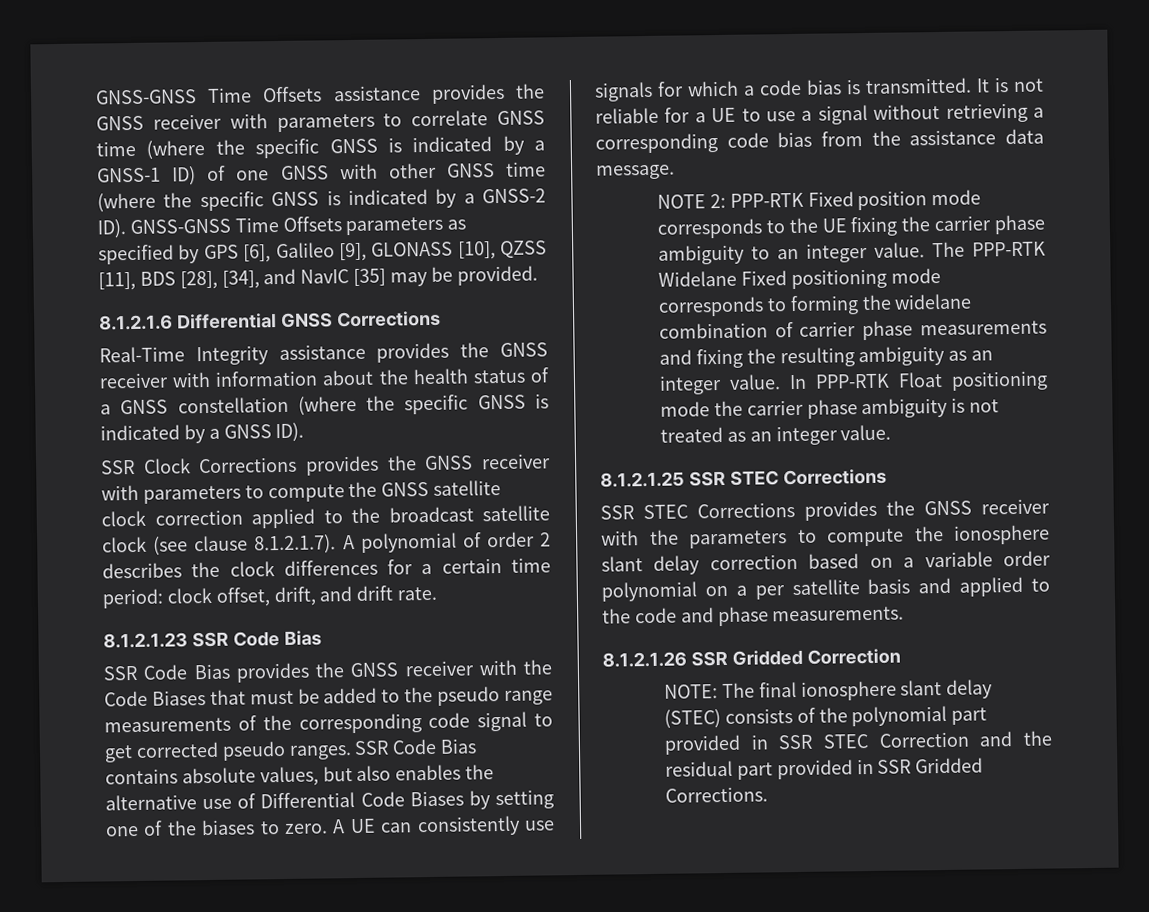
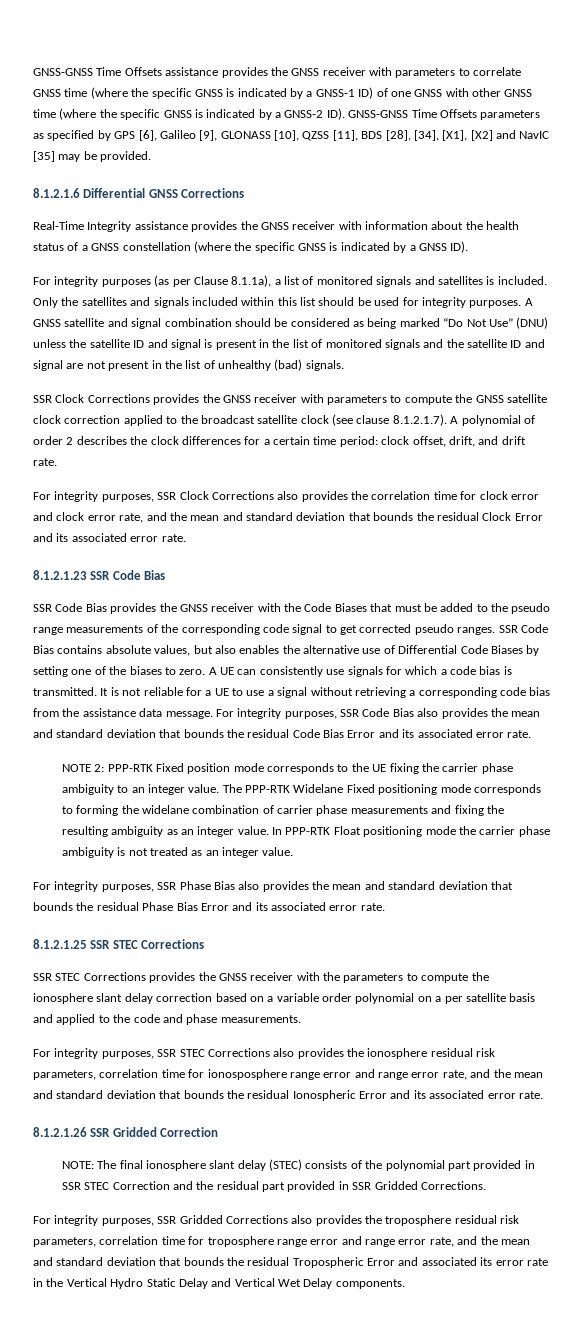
- GNSS-GNSS Time Offsets assistance provides the GNSS receiver with parameters to correlate GNSS time (where the specific GNSS is indicated by a GNSS-1 ID) of one GNSS with other GNSS time (where the specific GNSS is indicated by a GNSS-2 ID). GNSS-GNSS Time Offsets parameters as specified by GPS [6], Galileo [9], GLONASS [10], QZSS [11], BDS [28], [34], and NavIC [35] may be provided.
+ GNSS-GNSS Time Offsets assistance provides the GNSS receiver with parameters to correlate GNSS time (where the specific GNSS is indicated by a GNSS-1 ID) of one GNSS with other GNSS time (where the specific GNSS is indicated by a GNSS-2 ID). GNSS-GNSS Time Offsets parameters as specified by GPS [6], Galileo [9], GLONASS [10], QZSS [11], BDS [28], [34], [X1], [X2] and NavIC [35] may be provided.
+ For integrity purposes (as per Clause 8.1.1a), a list of monitored signals and satellites is included. Only the satellites and signals included within this list should be used for integrity purposes. A GNSS satellite and signal combination should be considered as being marked “Do Not Use” (DNU) unless the satellite ID and signal is present in the list of monitored signals and the satellite ID and signal are not present in the list of unhealthy (bad) signals.
+ For integrity purposes, SSR Clock Corrections also provides the correlation time for clock error and clock error rate, and the mean and standard deviation that bounds the residual Clock Error and its associated error rate.
+ For integrity purposes, SSR Code Bias also provides the mean and standard deviation that bounds the residual Code Bias Error and its associated error rate.
+ For integrity purposes, SSR Phase Bias also provides the mean and standard deviation that bounds the residual Phase Bias Error and its associated error rate.
+ For integrity purposes, SSR STEC Corrections also provides the ionosphere residual risk parameters, correlation time for ionosposphere range error and range error rate, and the mean and standard deviation that bounds the residual Ionospheric Error and its associated error rate.
+ For integrity purposes, SSR Gridded Corrections also provides the troposphere residual risk parameters, correlation time for troposphere range error and range error rate, and the mean and standard deviation that bounds the residual Tropospheric Error and associated its error rate in the Vertical Hydro Static Delay and Vertical Wet Delay components.

